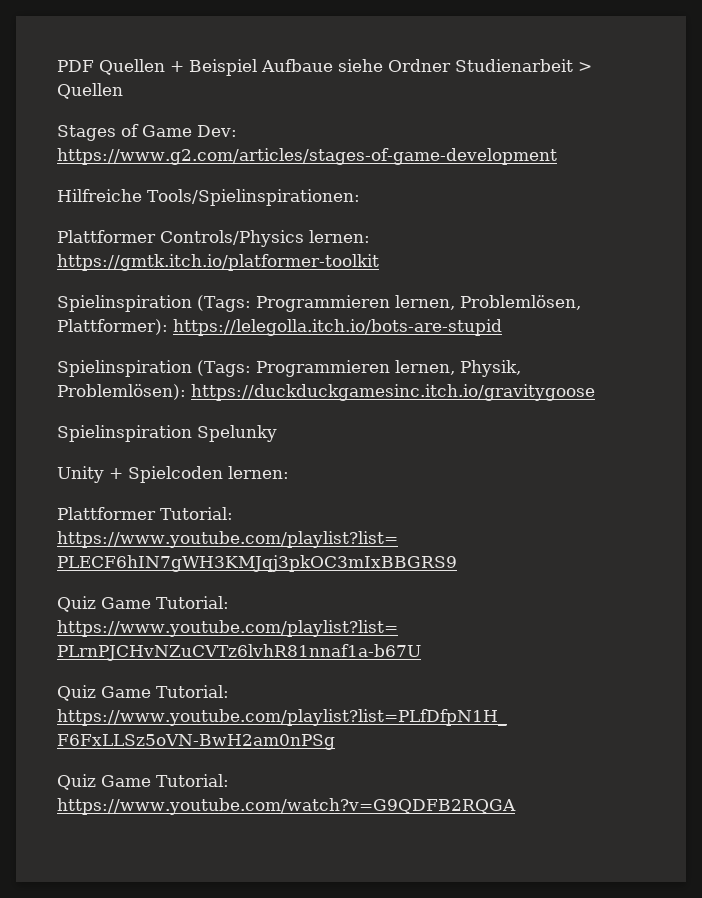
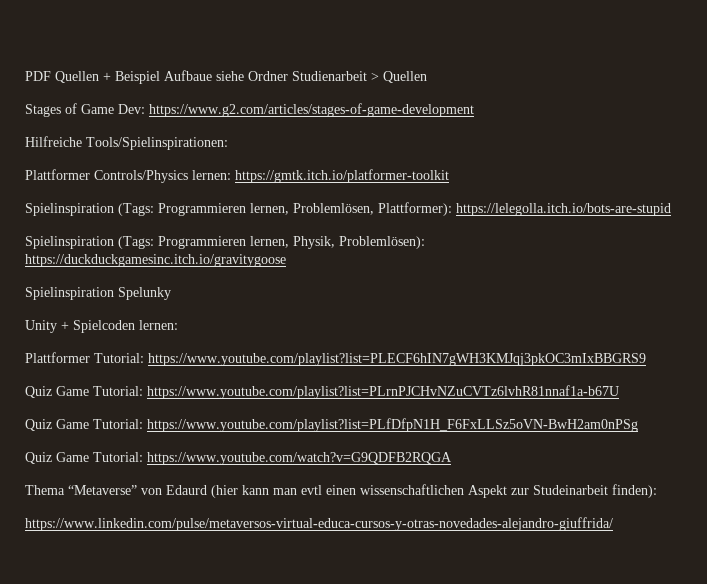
+ Thema “Metaverse” von Edaurd (hier kann man evtl einen wissenschaftlichen Aspekt zur Studeinarbeit finden):
+ https://www.linkedin.com/pulse/metaversos-virtual-educa-cursos-y-otras-novedades-alejandro-giuffrida/

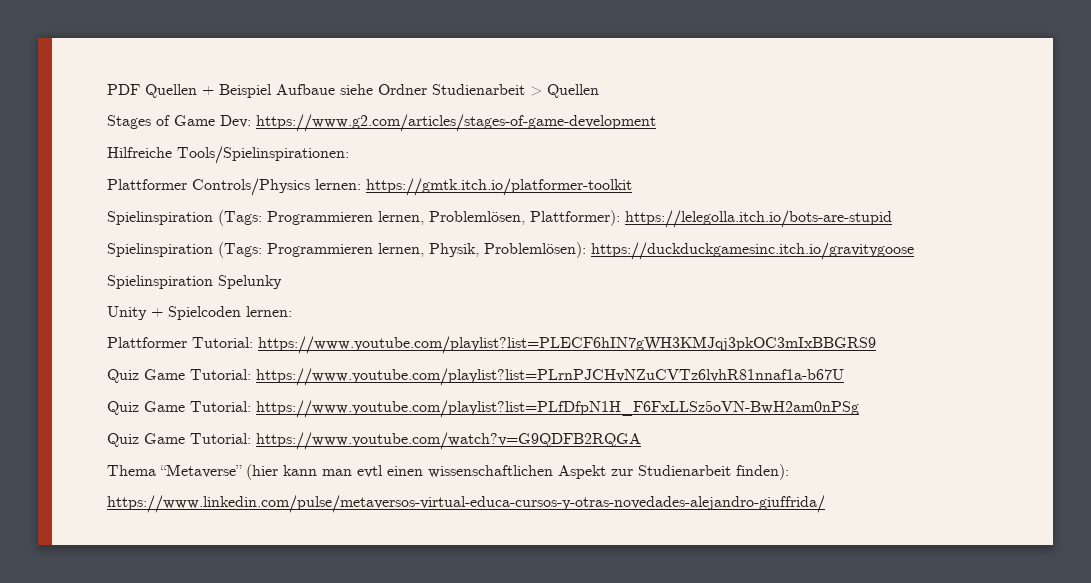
- Thema “Metaverse” von Edaurd (hier kann man evtl einen wissenschaftlichen Aspekt zur Studeinarbeit finden):
+ Thema “Metaverse” (hier kann man evtl einen wissenschaftlichen Aspekt zur Studienarbeit finden):

